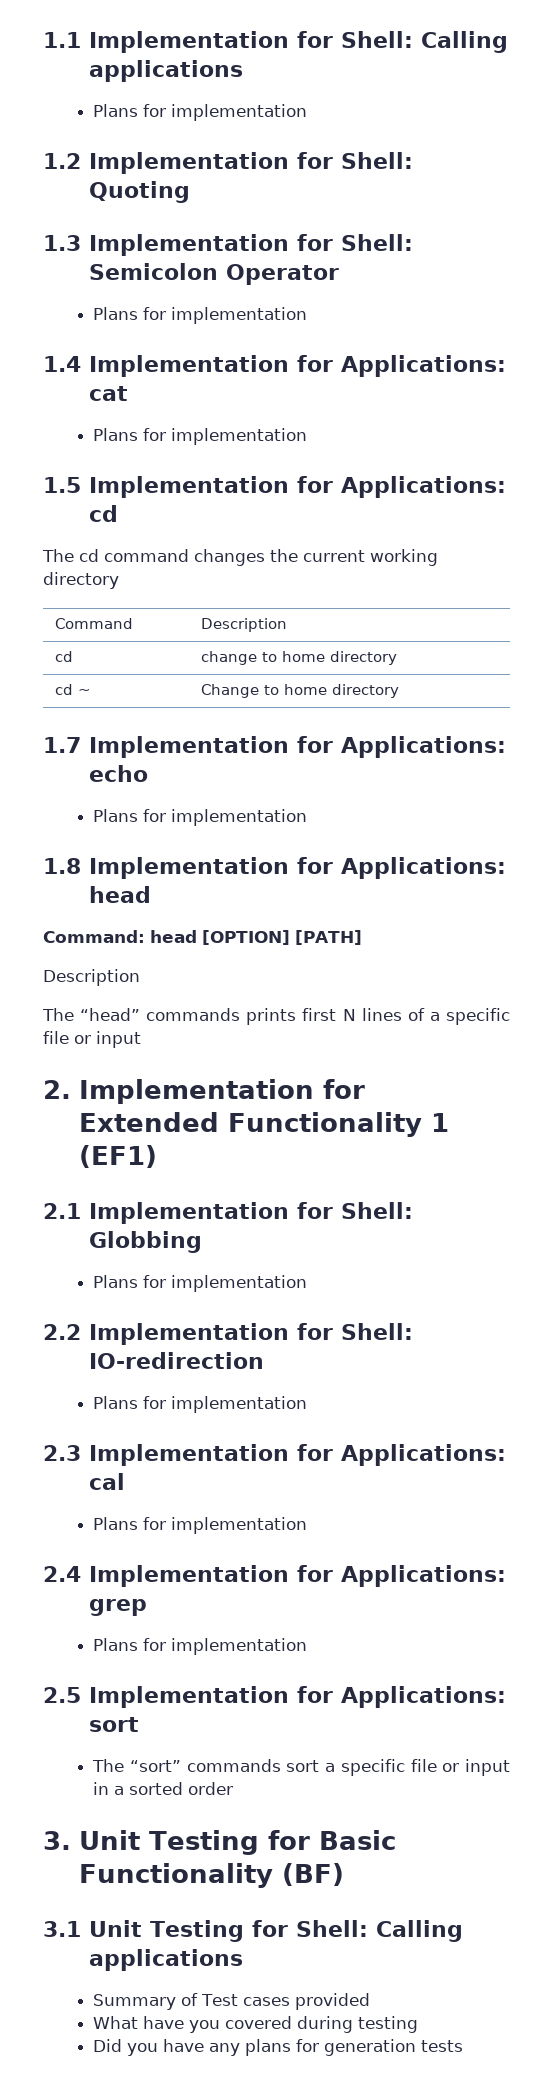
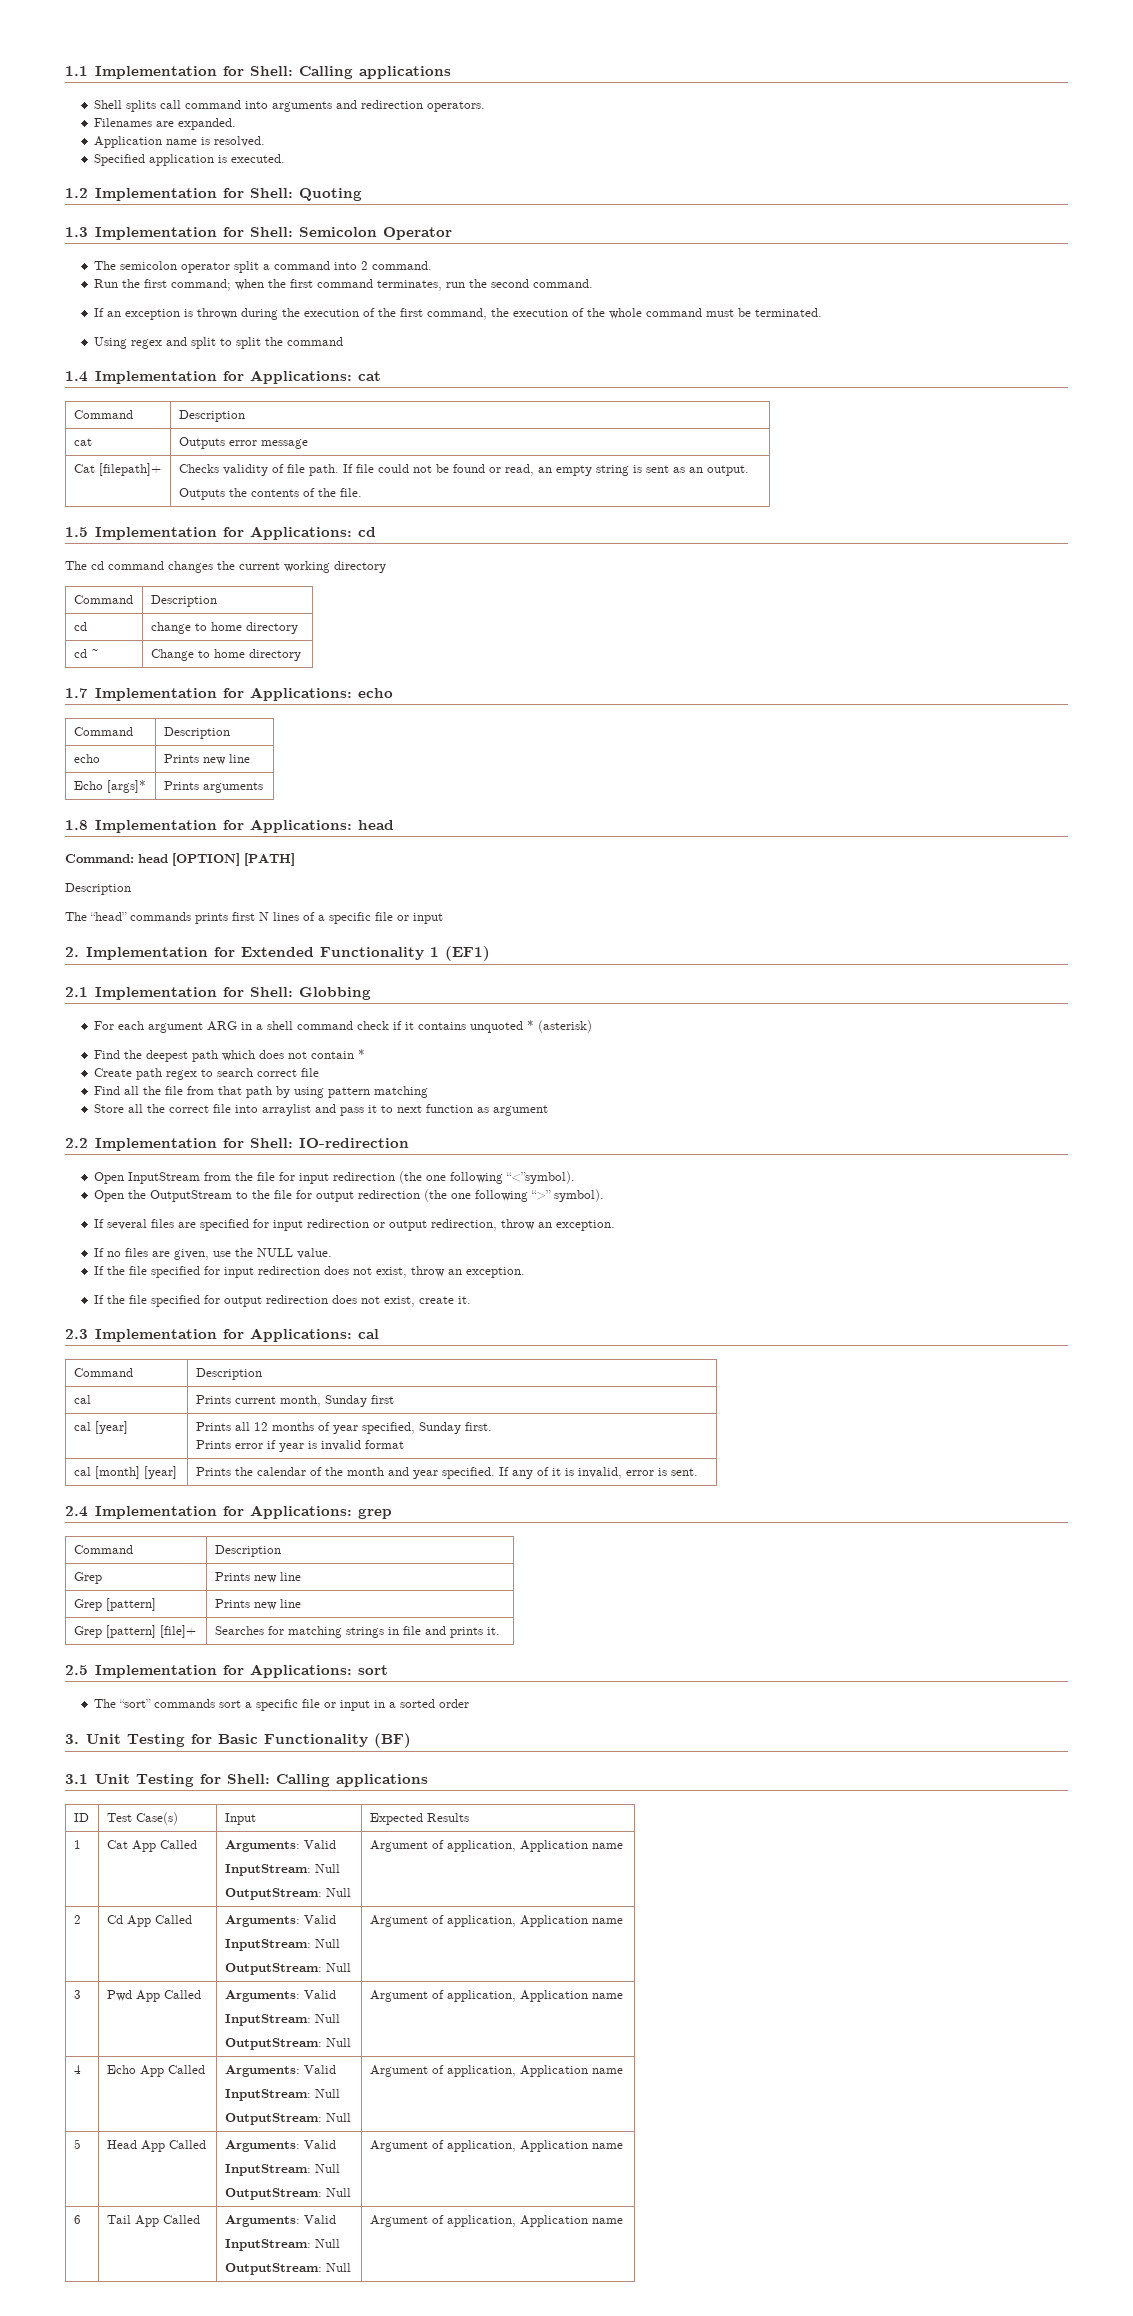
  1.1 Implementation for Shell: Calling applications
- Plans for implementation
+ Shell splits call command into arguments and redirection operators.
+ Filenames are expanded.
+ Application name is resolved.
+ Specified application is executed.
  1.3 Implementation for Shell: Semicolon Operator
- Plans for implementation
+ The semicolon operator split a command into 2 command.
+ Run the first command; when the first command terminates, run the second command.
+ If an exception is thrown during the execution of the first command, the execution of the whole command must be terminated.
+ Using regex and split to split the command
  1.4 Implementation for Applications: cat
- Plans for implementation
+ Command | Description
+ cat | Outputs error message
+ Cat [filepath]+ | Checks validity of file path. If file could not be found or read, an empty string is sent as an output.
+ Outputs the contents of the file.
  1.7 Implementation for Applications: echo
- Plans for implementation
+ Command | Description
+ echo | Prints new line
+ Echo [args]* | Prints arguments
  2.1 Implementation for Shell: Globbing
- Plans for implementation
+ For each argument ARG in a shell command check if it contains unquoted * (asterisk)
+ Find the deepest path which does not contain *
+ Create path regex to search correct file
+ Find all the file from that path by using pattern matching
+ Store all the correct file into arraylist and pass it to next function as argument
  2.2 Implementation for Shell: IO-redirection
- Plans for implementation
+ Open InputStream from the file for input redirection (the one following “<”symbol).
+ Open the OutputStream to the file for output redirection (the one following “>” symbol).
+ If several files are specified for input redirection or output redirection, throw an exception.
+ If no files are given, use the NULL value.
+ If the file specified for input redirection does not exist, throw an exception.
+ If the file specified for output redirection does not exist, create it.
  2.3 Implementation for Applications: cal
- Plans for implementation
+ Command | Description
+ cal | Prints current month, Sunday first
+ cal [year] | Prints all 12 months of year specified, Sunday first.
+ Prints error if year is invalid format
+ cal [month] [year] | Prints the calendar of the month and year specified. If any of it is invalid, error is sent.
  2.4 Implementation for Applications: grep
- Plans for implementation
+ Command | Description
+ Grep | Prints new line
+ Grep [pattern] | Prints new line
+ Grep [pattern] [file]+ | Searches for matching strings in file and prints it.
- Summary of Test cases provided
- What have you covered during testing
- Did you have any plans for generation tests
+ ID | Test Case(s) | Input | Expected Results
+ 1 | Cat App Called | Arguments: Valid
+ InputStream: Null
+ OutputStream: Null | Argument of application, Application name
+ 2 | Cd App Called | Arguments: Valid
+ InputStream: Null
+ OutputStream: Null | Argument of application, Application name
+ 3 | Pwd App Called | Arguments: Valid
+ InputStream: Null
+ OutputStream: Null | Argument of application, Application name
+ 4 | Echo App Called | Arguments: Valid
+ InputStream: Null
+ OutputStream: Null | Argument of application, Application name
+ 5 | Head App Called | Arguments: Valid
+ InputStream: Null
+ OutputStream: Null | Argument of application, Application name
+ 6 | Tail App Called | Arguments: Valid
+ InputStream: Null
+ OutputStream: Null | Argument of application, Application name

